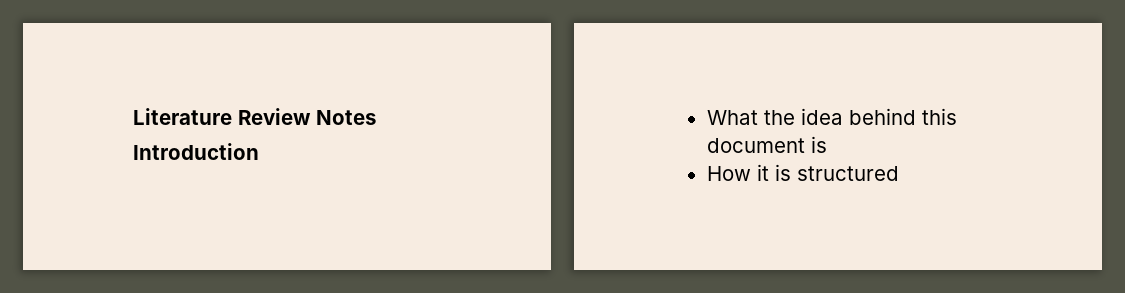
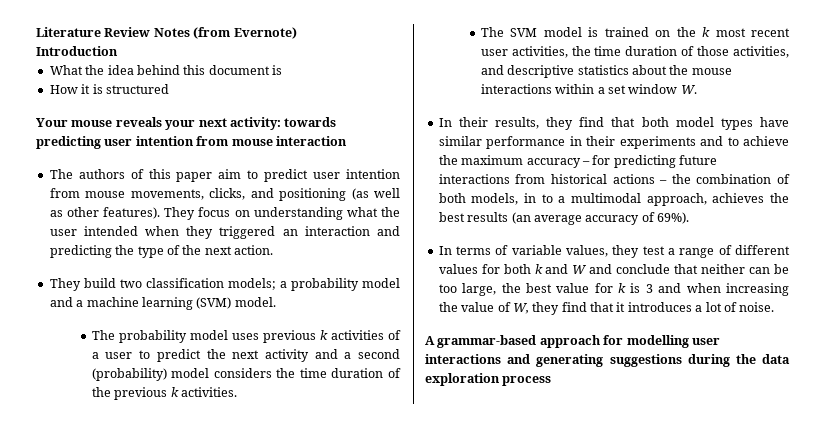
- Literature Review Notes
+ Literature Review Notes (from Evernote)
+ Your mouse reveals your next activity: towards predicting user intention from mouse interaction
+ The authors of this paper aim to predict user intention from mouse movements, clicks, and positioning (as well as other features). They focus on understanding what the user intended when they triggered an interaction and predicting the type of the next action.
+ They build two classification models; a probability model and a machine learning (SVM) model.
+ The probability model uses previous k activities of a user to predict the next activity and a second (probability) model considers the time duration of the previous k activities.
+ The SVM model is trained on the k most recent user activities, the time duration of those activities, and descriptive statistics about the mouse interactions within a set window W.
+ In their results, they find that both model types have similar performance in their experiments and to achieve the maximum accuracy – for predicting future interactions from historical actions – the combination of both models, in to a multimodal approach, achieves the best results (an average accuracy of 69%).
+ In terms of variable values, they test a range of different values for both k and W and conclude that neither can be too large, the best value for k is 3 and when increasing the value of W, they find that it introduces a lot of noise.
+ A grammar-based approach for modelling user interactions and generating suggestions during the data exploration process

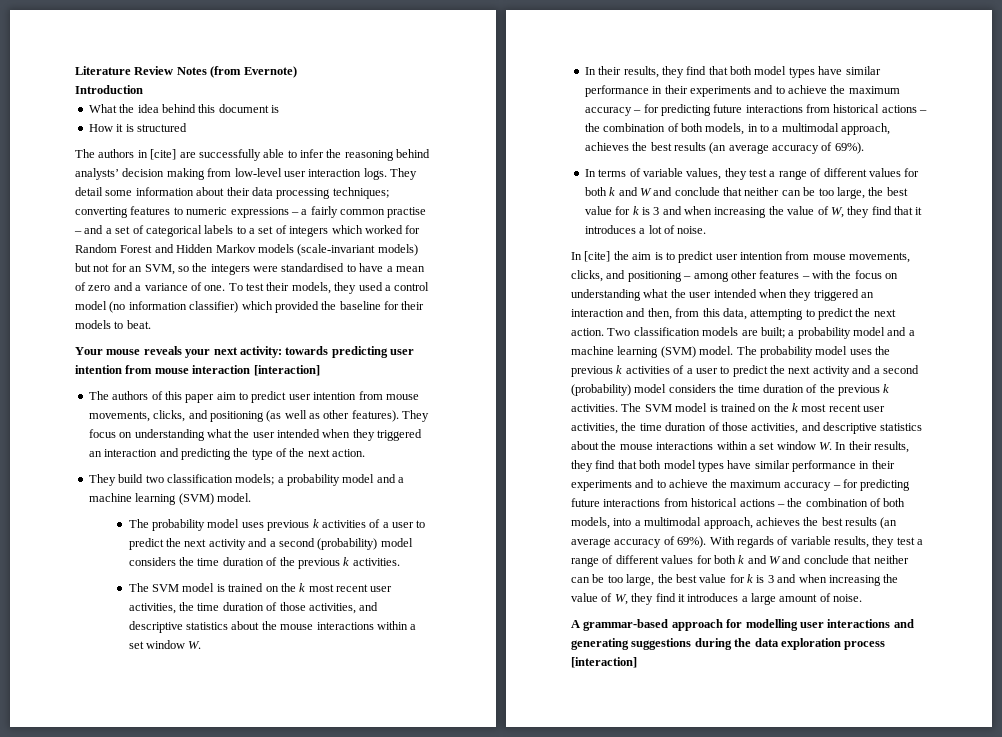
+ The authors in [cite] are successfully able to infer the reasoning behind analysts’ decision making from low-level user interaction logs. They detail some information about their data processing techniques; converting features to numeric expressions – a fairly common practise – and a set of categorical labels to a set of integers which worked for Random Forest and Hidden Markov models (scale-invariant models) but not for an SVM, so the integers were standardised to have a mean of zero and a variance of one. To test their models, they used a control model (no information classifier) which provided the baseline for their models to beat.
- Your mouse reveals your next activity: towards predicting user intention from mouse interaction
+ Your mouse reveals your next activity: towards predicting user intention from mouse interaction [interaction]
+ In [cite] the aim is to predict user intention from mouse movements, clicks, and positioning – among other features – with the focus on understanding what the user intended when they triggered an interaction and then, from this data, attempting to predict the next action. Two classification models are built; a probability model and a machine learning (SVM) model. The probability model uses the previous k activities of a user to predict the next activity and a second (probability) model considers the time duration of the previous k activities. The SVM model is trained on the k most recent user activities, the time duration of those activities, and descriptive statistics about the mouse interactions within a set window W. In their results, they find that both model types have similar performance in their experiments and to achieve the maximum accuracy – for predicting future interactions from historical actions – the combination of both models, into a multimodal approach, achieves the best results (an average accuracy of 69%). With regards of variable results, they test a range of different values for both k and W and conclude that neither can be too large, the best value for k is 3 and when increasing the value of W, they find it introduces a large amount of noise.
- A grammar-based approach for modelling user interactions and generating suggestions during the data exploration process
+ A grammar-based approach for modelling user interactions and generating suggestions during the data exploration process [interaction]

